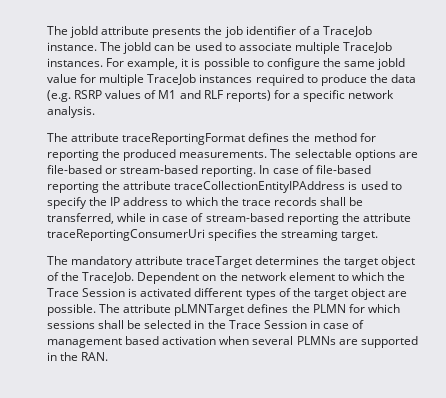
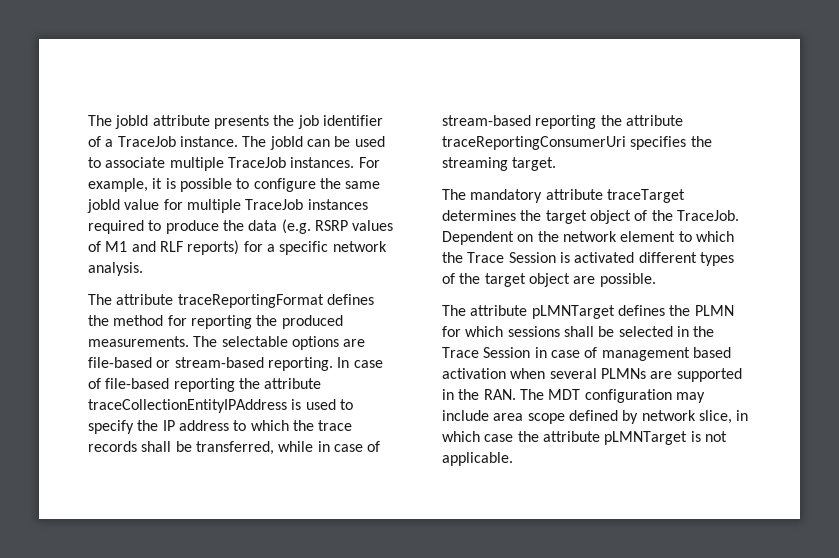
- Dependent on the network element to which the Trace Session is activated different types of the target object are possible. The attribute pLMNTarget defines the PLMN for which sessions shall be selected in the Trace Session in case of management based activation when several PLMNs are supported in the RAN.
+ Dependent on the network element to which the Trace Session is activated different types of the target object are possible.
+ The attribute pLMNTarget defines the PLMN for which sessions shall be selected in the Trace Session in case of management based activation when several PLMNs are supported in the RAN. The MDT configuration may include area scope defined by network slice, in which case the attribute pLMNTarget is not applicable.

